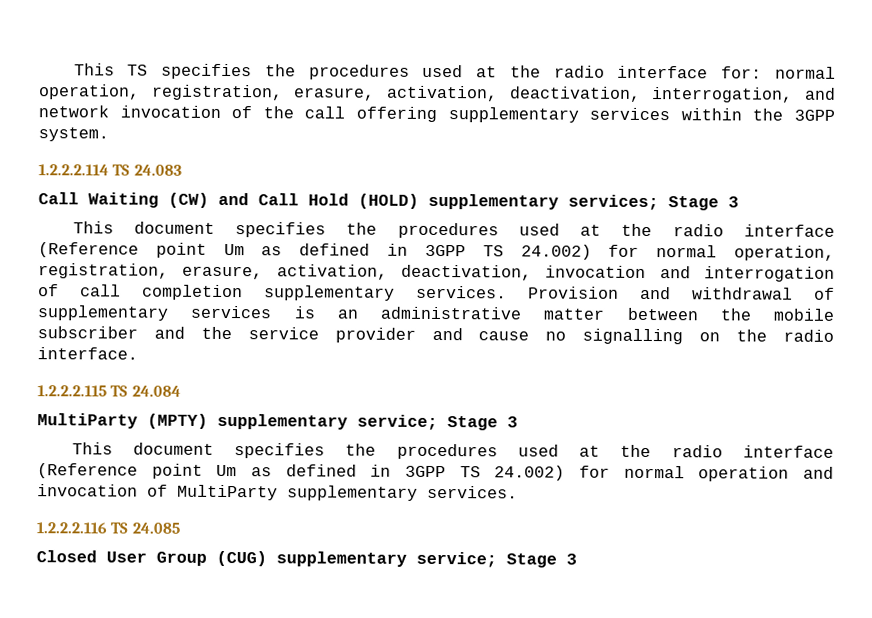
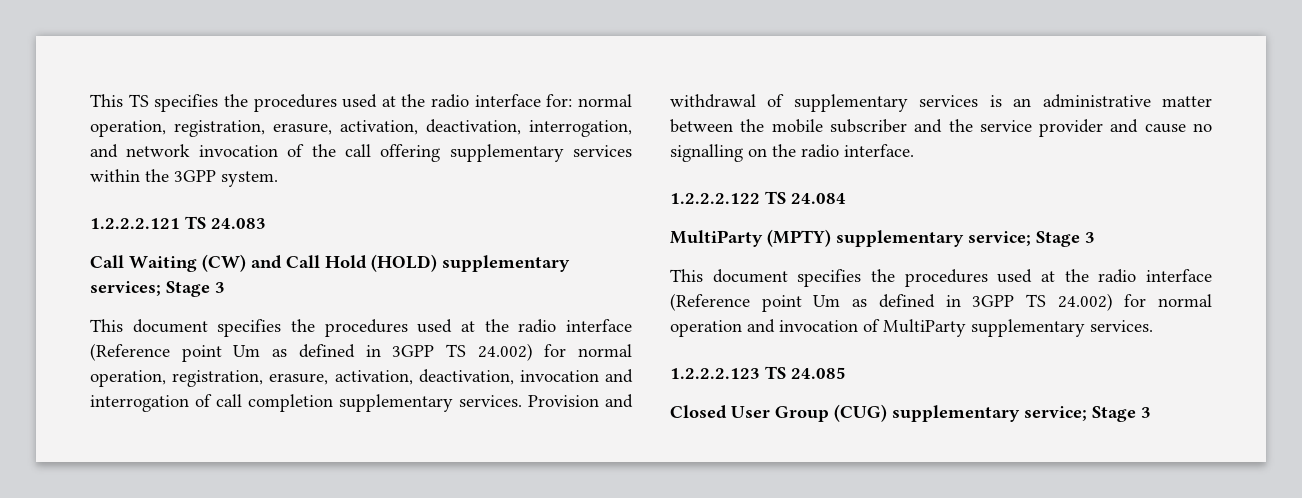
- 1.2.2.2.114 TS 24.083
+ 1.2.2.2.121 TS 24.083
- 1.2.2.2.115 TS 24.084
+ 1.2.2.2.122 TS 24.084
- 1.2.2.2.116 TS 24.085
+ 1.2.2.2.123 TS 24.085

